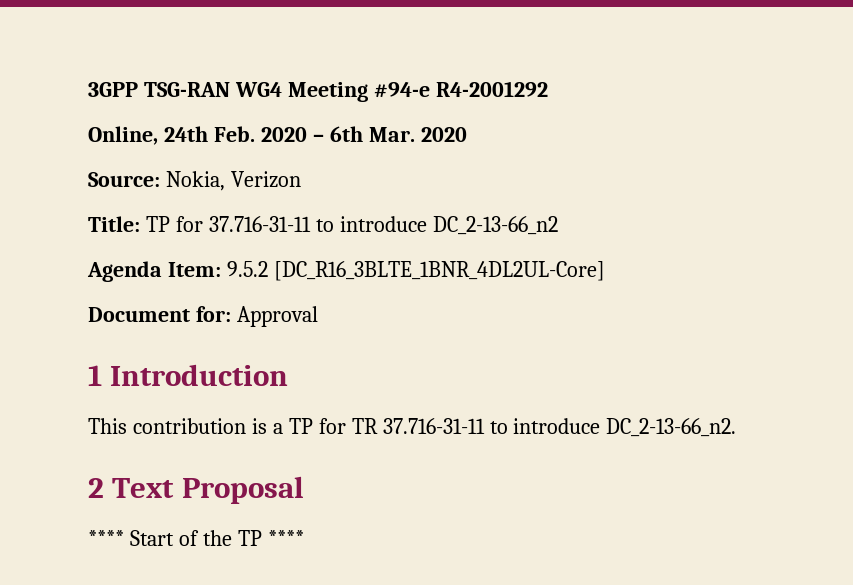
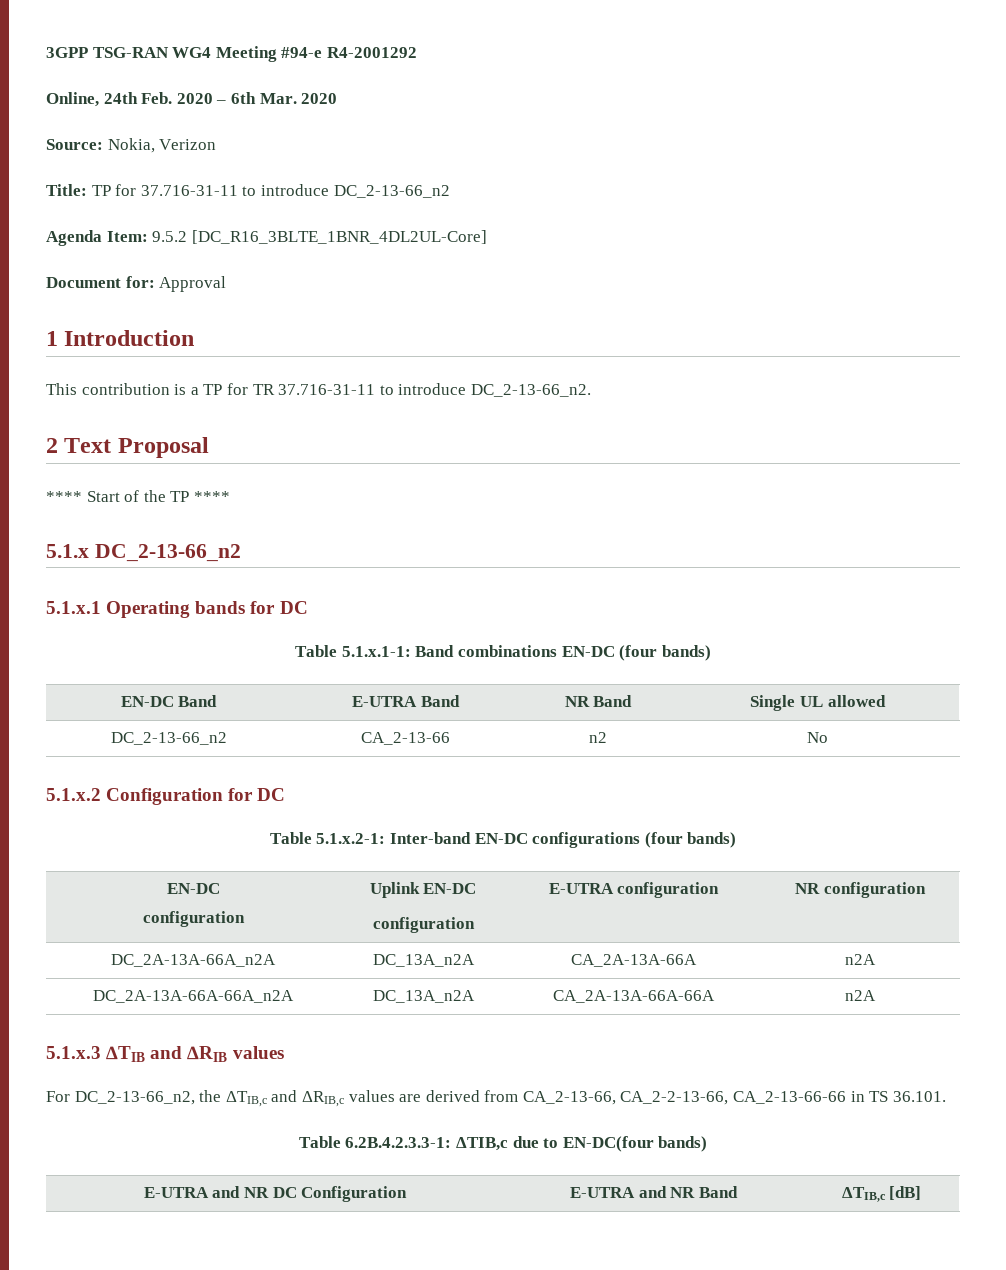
+ 5.1.x DC_2-13-66_n2
+ 5.1.x.1 Operating bands for DC
+ Table 5.1.x.1-1: Band combinations EN-DC (four bands)
+ EN-DC Band | E-UTRA Band | NR Band | Single UL allowed
+ DC_2-13-66_n2 | CA_2-13-66 | n2 | No
+ 5.1.x.2 Configuration for DC
+ Table 5.1.x.2-1: Inter-band EN-DC configurations (four bands)
+ EN-DC
+ configuration | Uplink EN-DC
+ configuration | E-UTRA configuration | NR configuration
+ DC_2A-13A-66A_n2A | DC_13A_n2A | CA_2A-13A-66A | n2A
+ DC_2A-13A-66A-66A_n2A | DC_13A_n2A | CA_2A-13A-66A-66A | n2A
+ 5.1.x.3 ∆TIB and ∆RIB values
+ For DC_2-13-66_n2, the ΔTIB,c and ΔRIB,c values are derived from CA_2-13-66, CA_2-2-13-66, CA_2-13-66-66 in TS 36.101.
+ Table 6.2B.4.2.3.3-1: ΔTIB,c due to EN-DC(four bands)
+ E-UTRA and NR DC Configuration | E-UTRA and NR Band | ΔTIB,c [dB]

